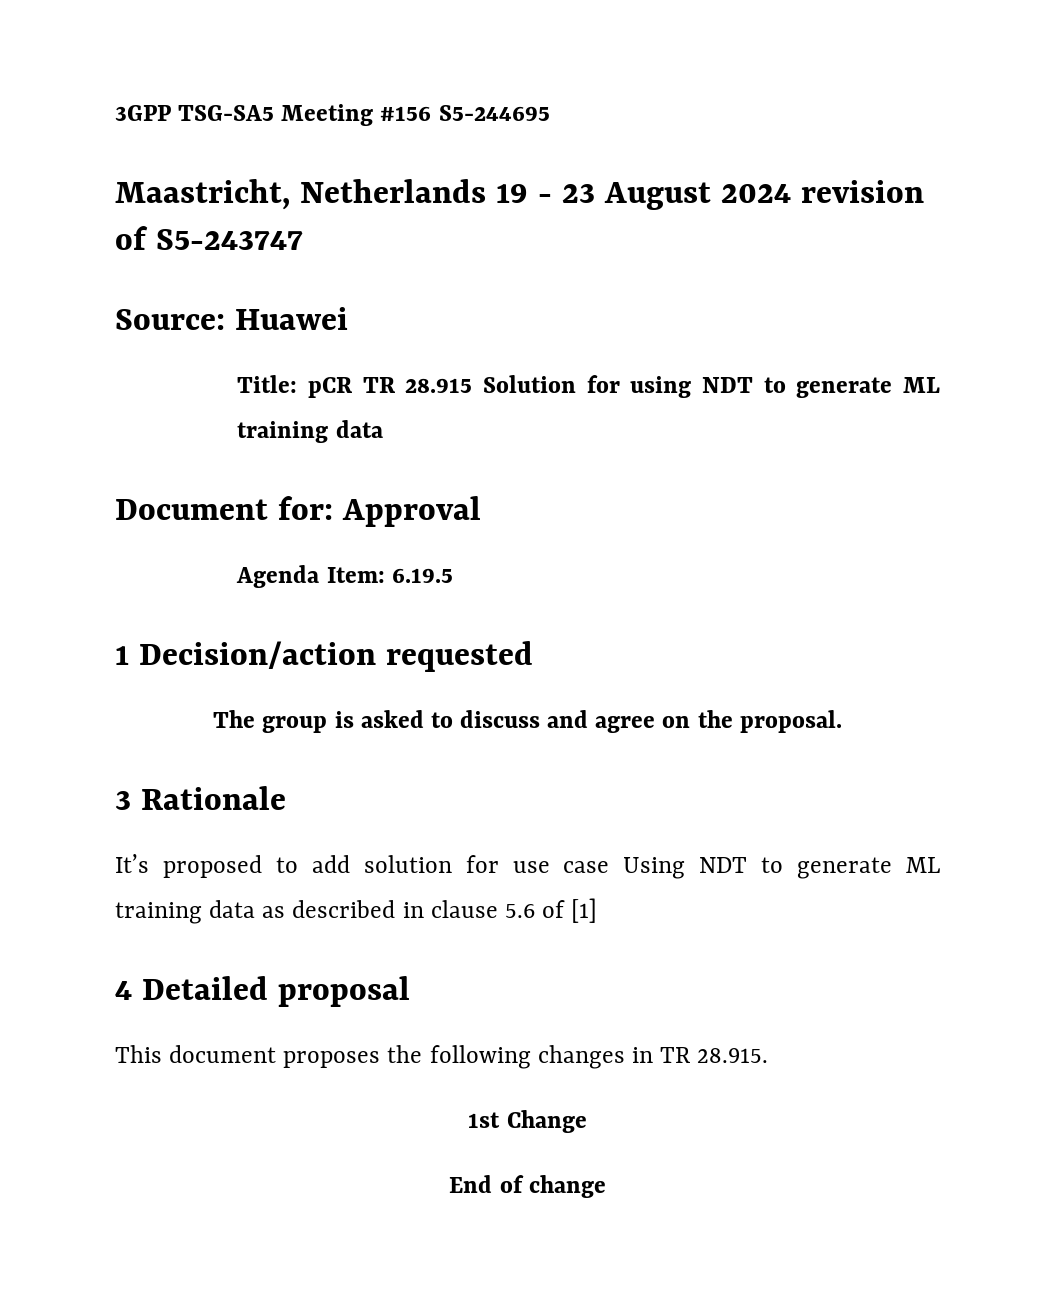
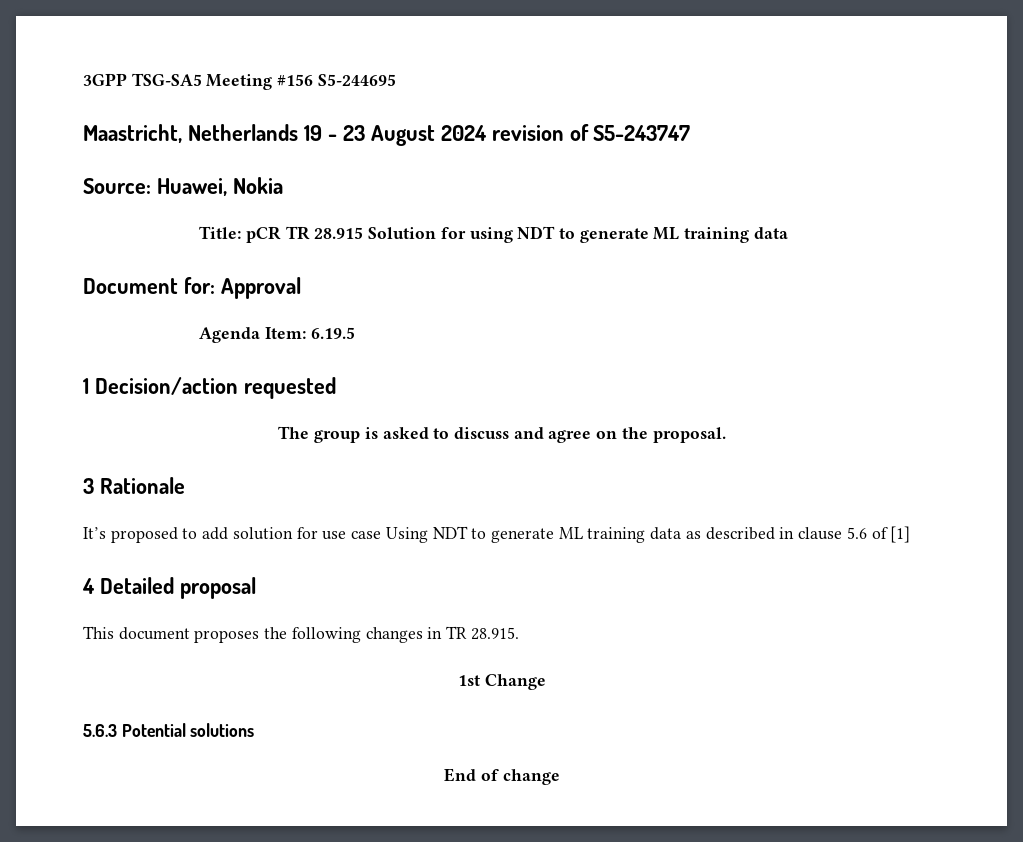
- Source: Huawei
+ Source: Huawei, Nokia
+ 5.6.3 Potential solutions

